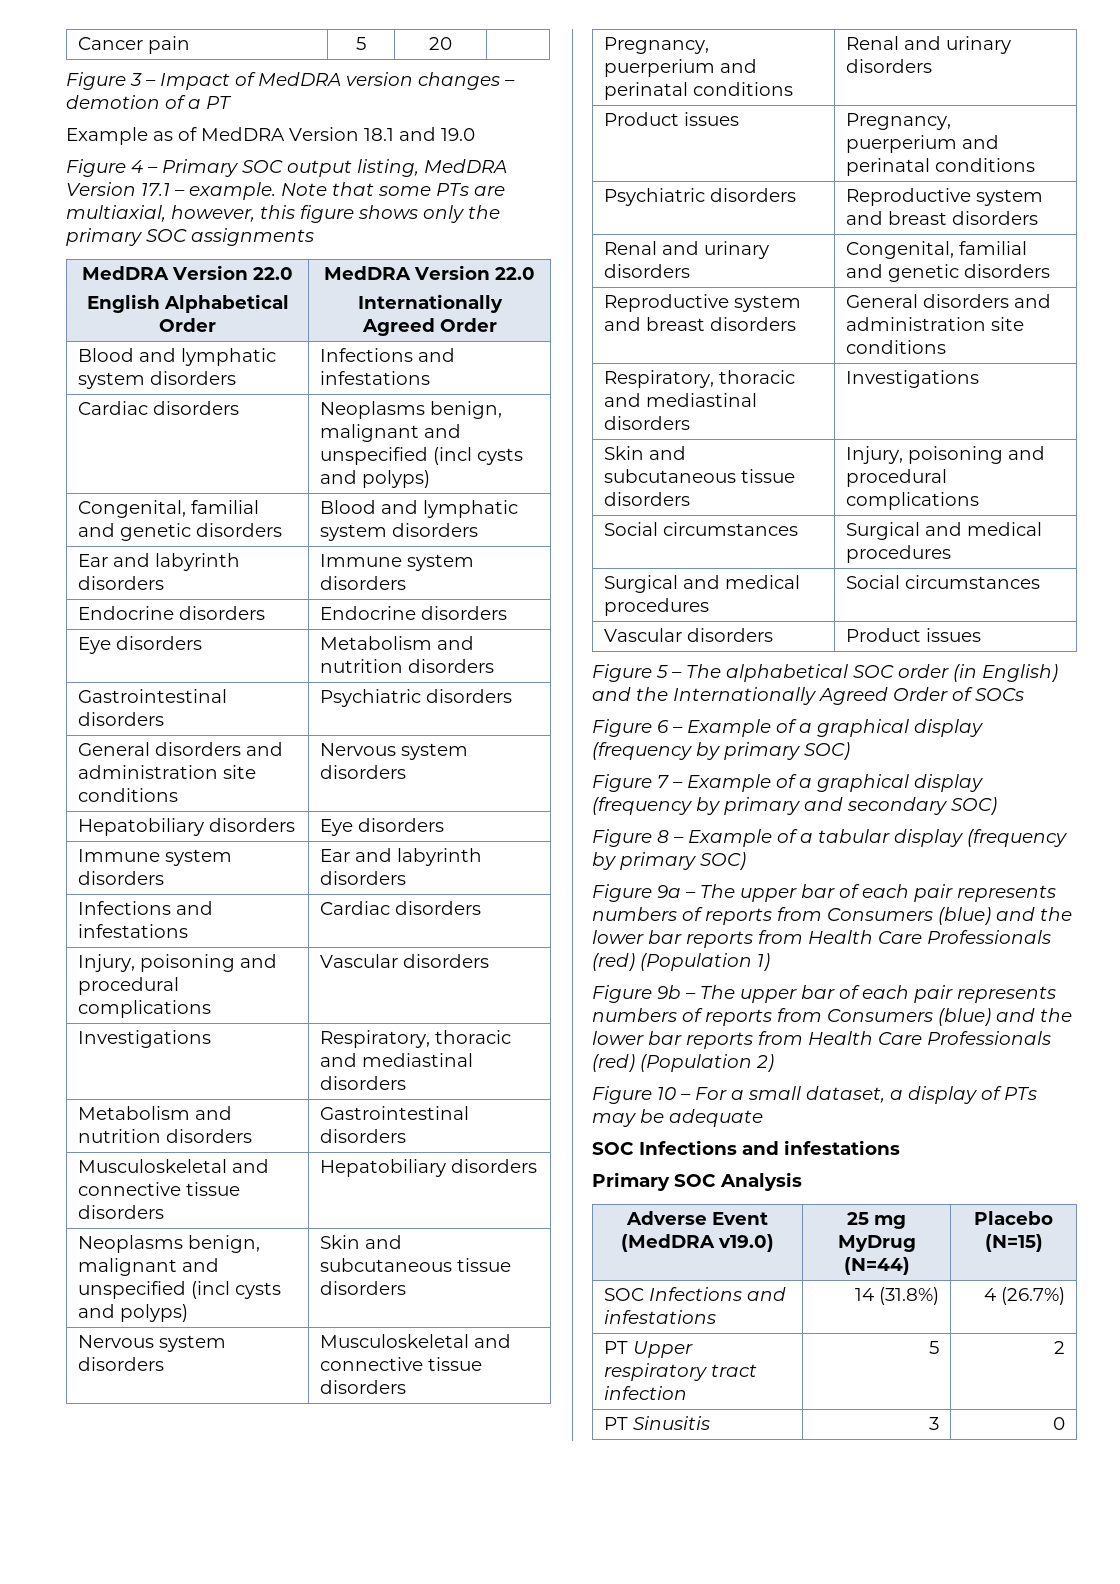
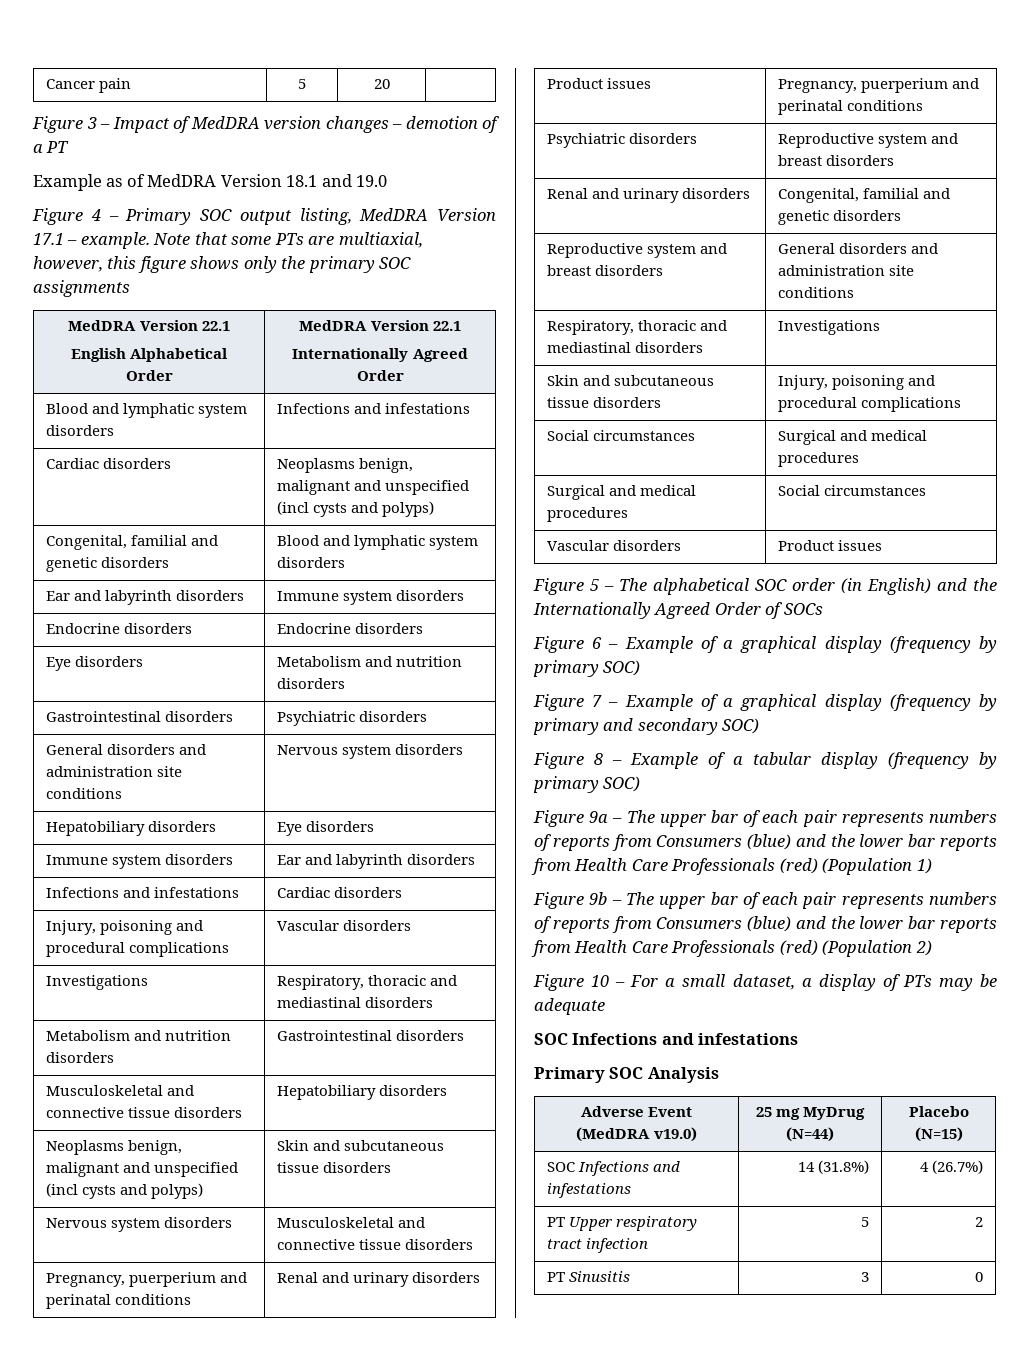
  Note that some PTs are multiaxial, however, this figure shows only the primary SOC assignments
- MedDRA Version 22.0
- English Alphabetical Order | MedDRA Version 22.0
+ MedDRA Version 22.1
+ English Alphabetical Order | MedDRA Version 22.1

